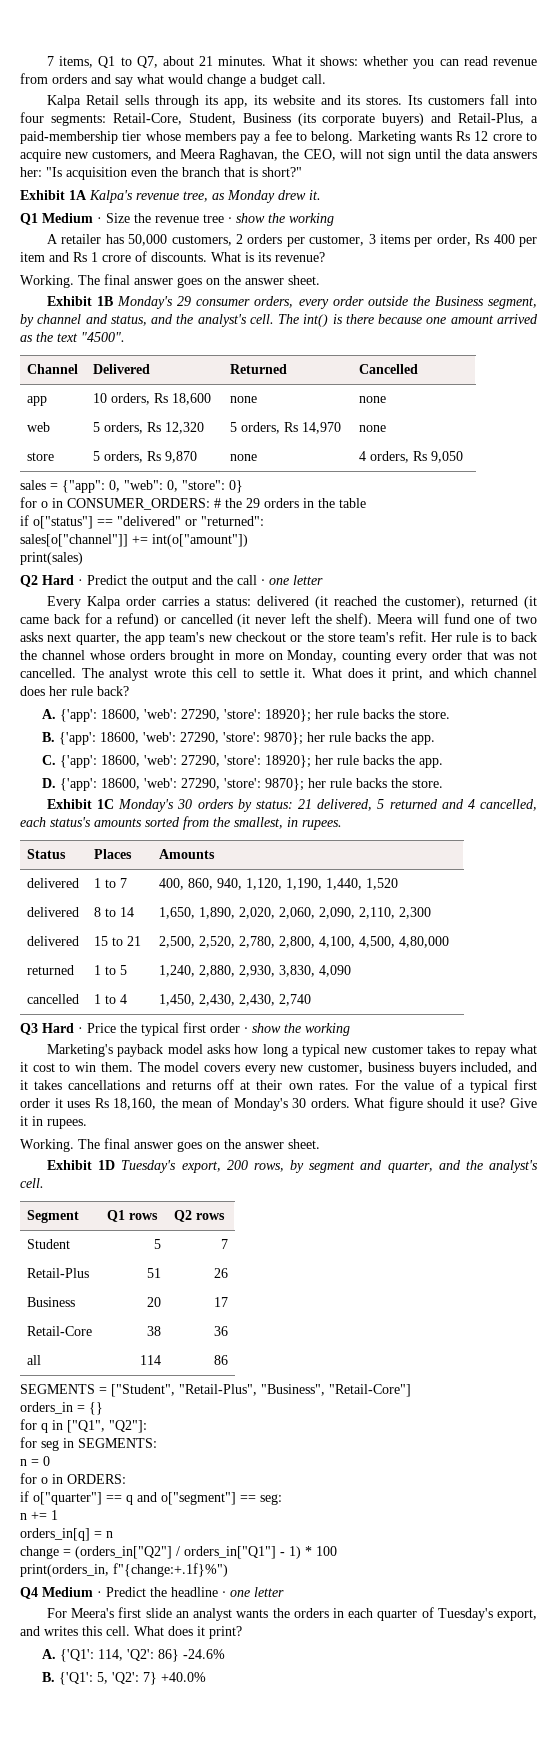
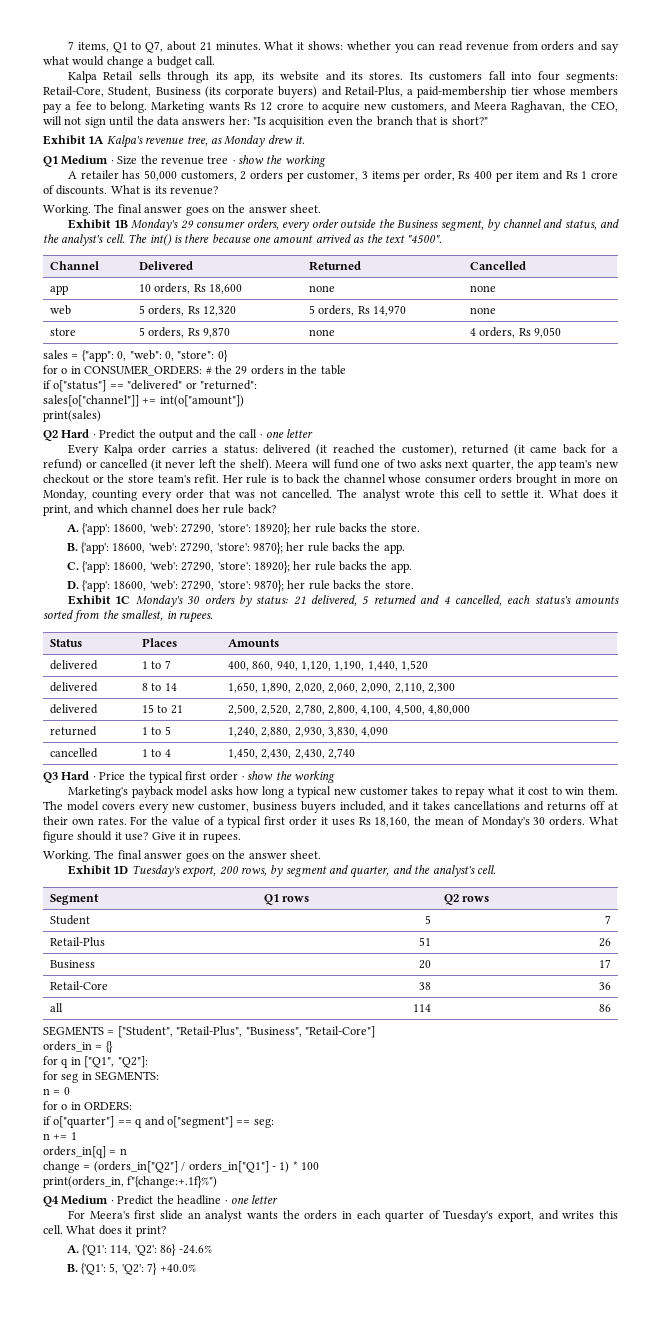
- Her rule is to back the channel whose orders brought in more on Monday, counting every order that was not cancelled.
+ Her rule is to back the channel whose consumer orders brought in more on Monday, counting every order that was not cancelled.

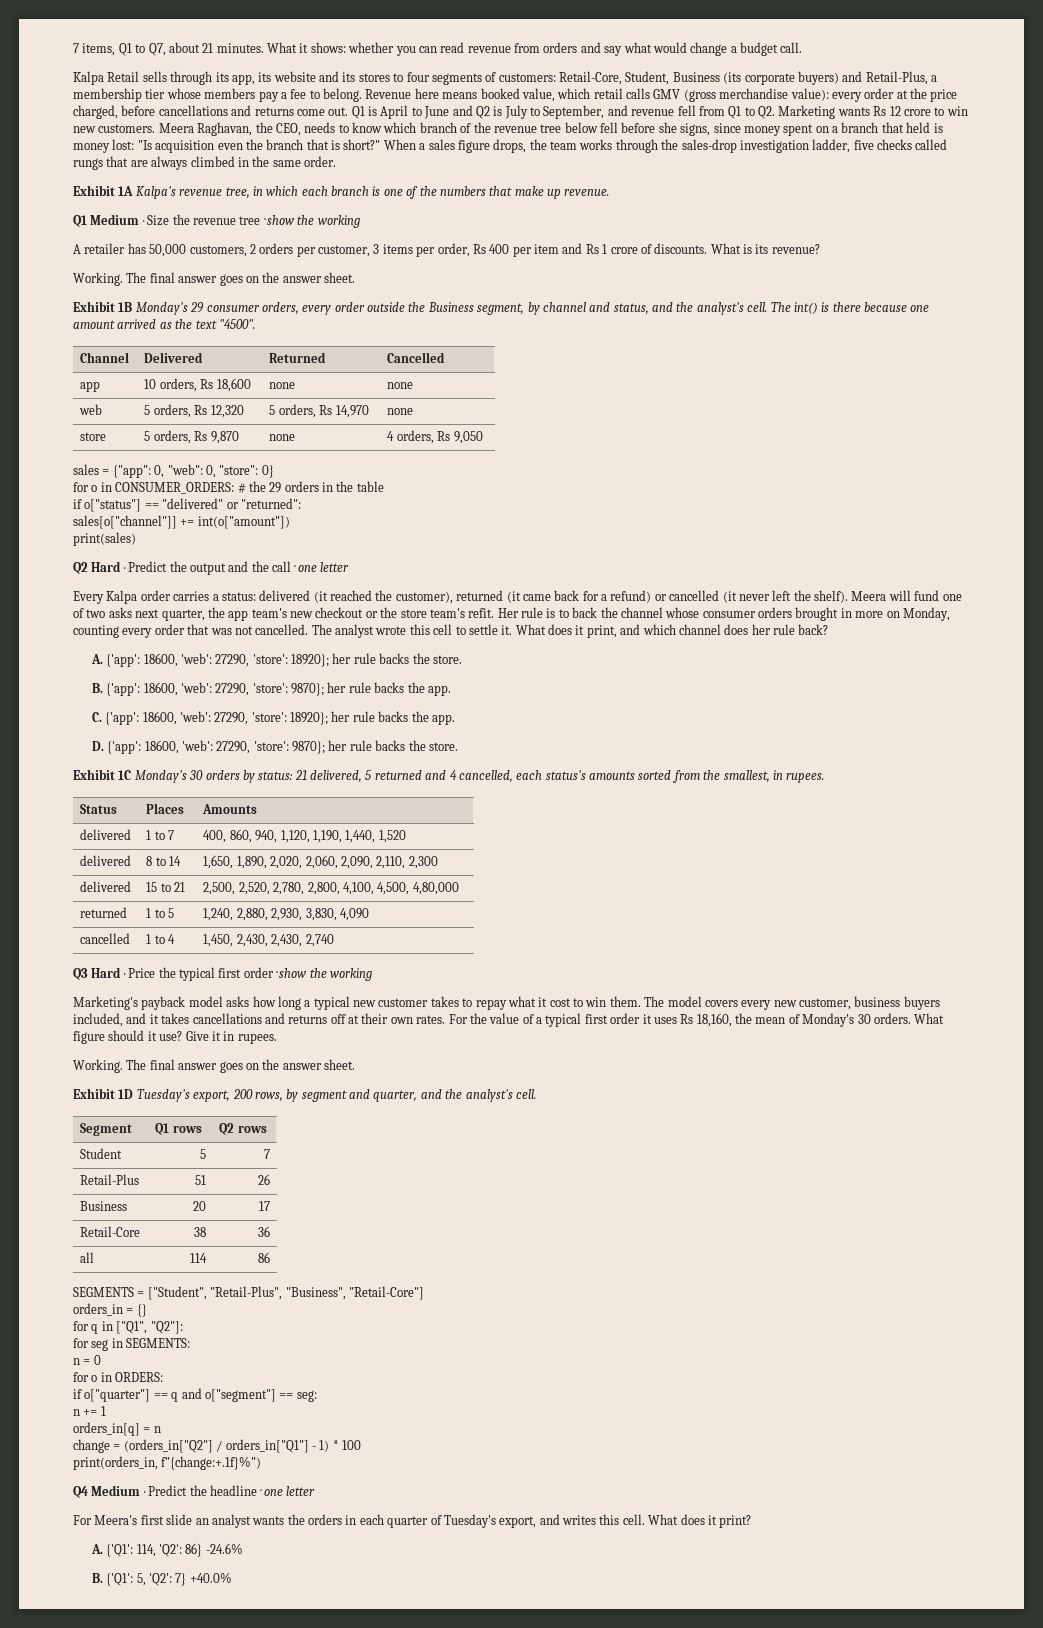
- Kalpa Retail sells through its app, its website and its stores. Its customers fall into four segments: Retail-Core, Student, Business (its corporate buyers) and Retail-Plus, a paid-membership tier whose members pay a fee to belong.
+ Kalpa Retail sells through its app, its website and its stores to four segments of customers: Retail-Core, Student, Business (its corporate buyers) and Retail-Plus, a membership tier whose members pay a fee to belong.
- Marketing wants Rs 12 crore to acquire new customers, and Meera Raghavan, the CEO, will not sign until the data answers her: "Is acquisition even the branch that is short?"
+ Revenue here means booked value, which retail calls GMV (gross merchandise value): every order at the price charged, before cancellations and returns come out. Q1 is April to June and Q2 is July to September, and revenue fell from Q1 to Q2. Marketing wants Rs 12 crore to win new customers. Meera Raghavan, the CEO, needs to know which branch of the revenue tree below fell before she signs, since money spent on a branch that held is money lost: "Is acquisition even the branch that is short?" When a sales figure drops, the team works through the sales-drop investigation ladder, five checks called rungs that are always climbed in the same order.
- Exhibit 1A Kalpa's revenue tree, as Monday drew it.
+ Exhibit 1A Kalpa's revenue tree, in which each branch is one of the numbers that make up revenue.

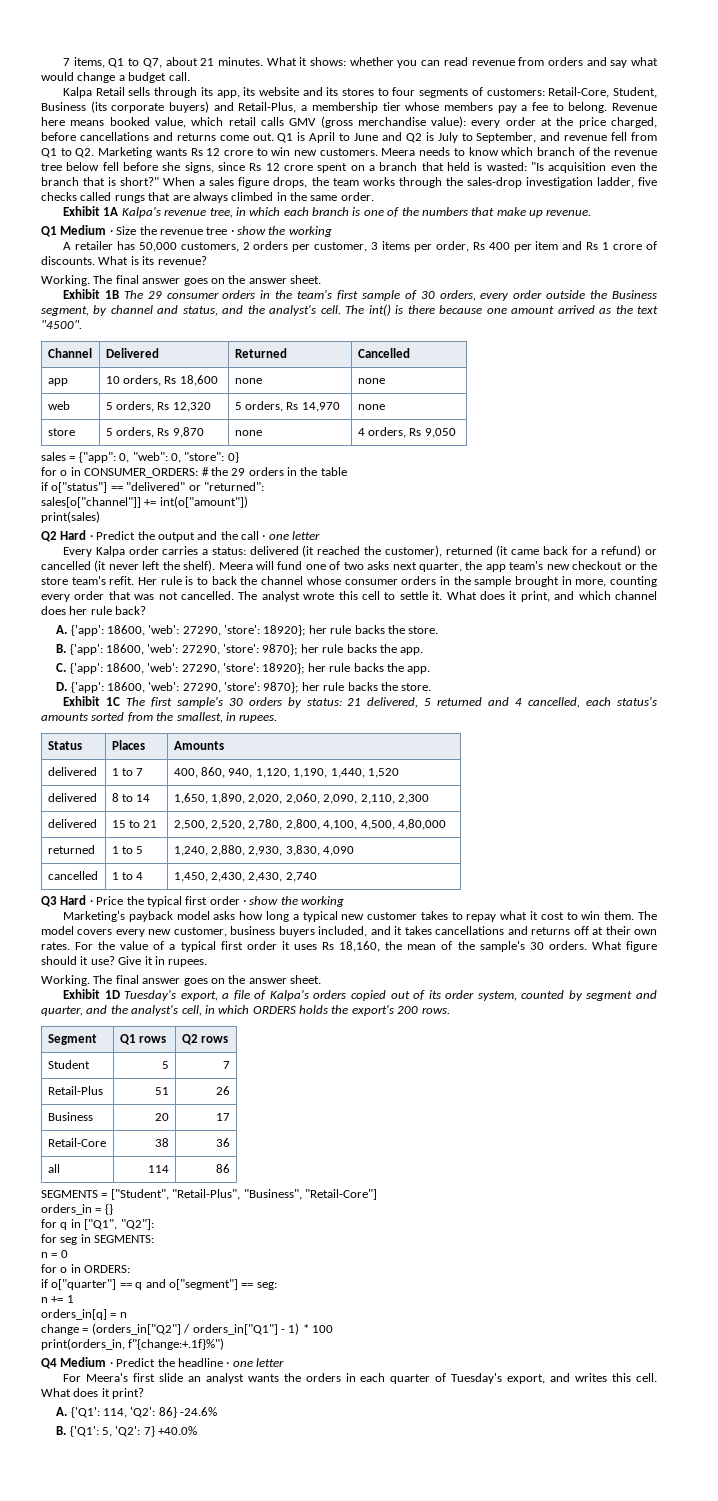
- Meera Raghavan, the CEO, needs to know which branch of the revenue tree below fell before she signs, since money spent on a branch that held is money lost: "Is acquisition even the branch that is short?"
+ Meera needs to know which branch of the revenue tree below fell before she signs, since Rs 12 crore spent on a branch that held is wasted: "Is acquisition even the branch that is short?"
- Exhibit 1B Monday's 29 consumer orders, every order outside the Business segment, by channel and status, and the analyst's cell.
+ Exhibit 1B The 29 consumer orders in the team's first sample of 30 orders, every order outside the Business segment, by channel and status, and the analyst's cell.
- Her rule is to back the channel whose consumer orders brought in more on Monday, counting every order that was not cancelled.
+ Her rule is to back the channel whose consumer orders in the sample brought in more, counting every order that was not cancelled.
- Exhibit 1C Monday's 30 orders by status: 21 delivered, 5 returned and 4 cancelled, each status's amounts sorted from the smallest, in rupees.
+ Exhibit 1C The first sample's 30 orders by status: 21 delivered, 5 returned and 4 cancelled, each status's amounts sorted from the smallest, in rupees.
- For the value of a typical first order it uses Rs 18,160, the mean of Monday's 30 orders.
+ For the value of a typical first order it uses Rs 18,160, the mean of the sample's 30 orders.
- Exhibit 1D Tuesday's export, 200 rows, by segment and quarter, and the analyst's cell.
+ Exhibit 1D Tuesday's export, a file of Kalpa's orders copied out of its order system, counted by segment and quarter, and the analyst's cell, in which ORDERS holds the export's 200 rows.

